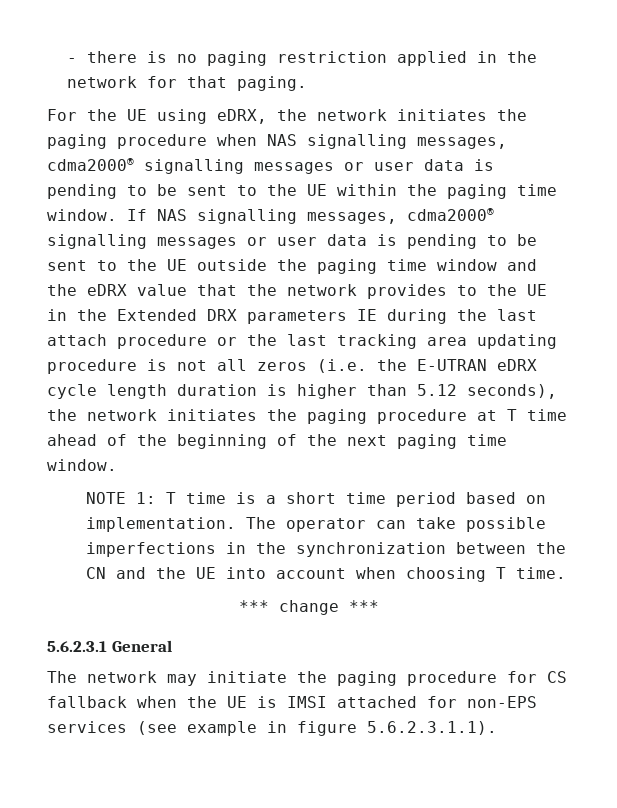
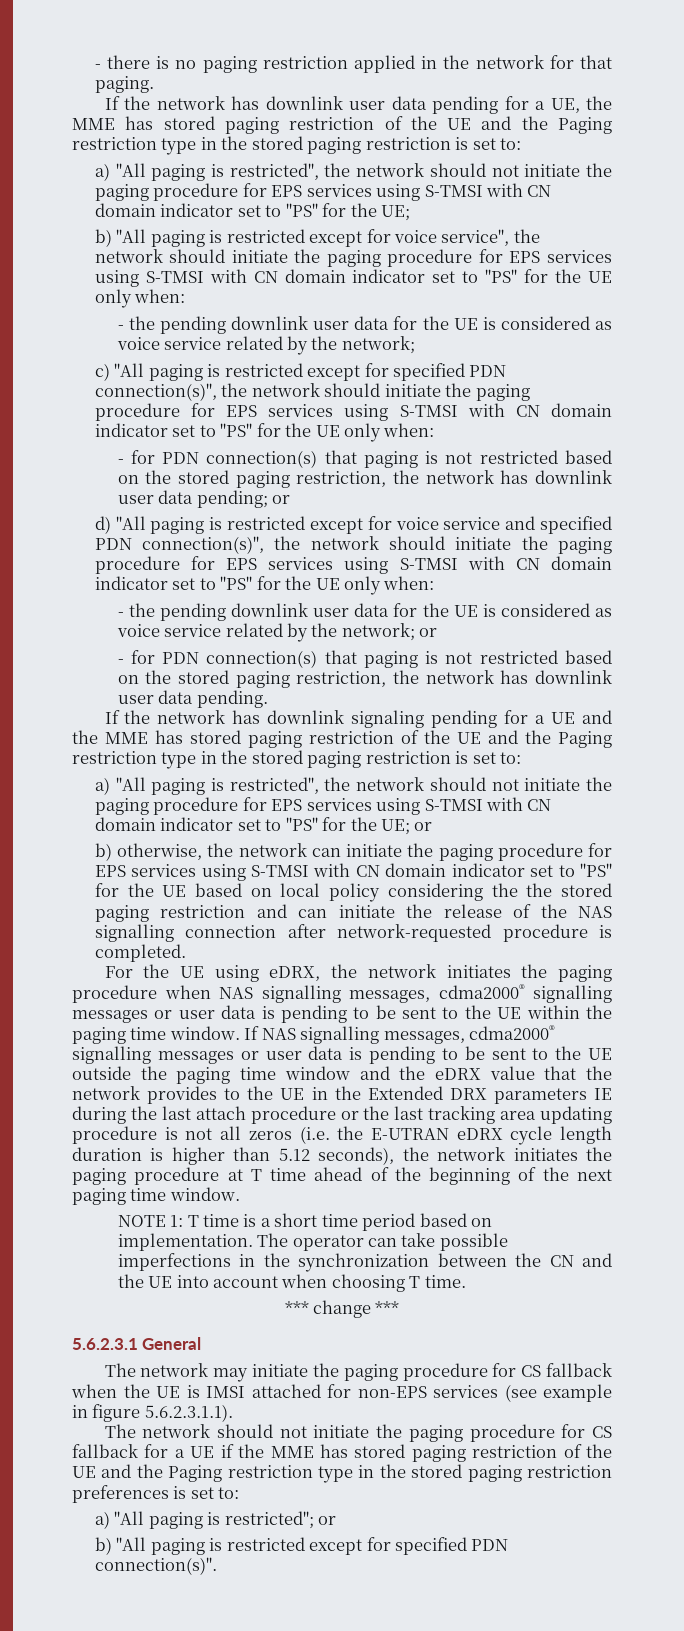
+ If the network has downlink user data pending for a UE, the MME has stored paging restriction of the UE and the Paging restriction type in the stored paging restriction is set to:
+ a) "All paging is restricted", the network should not initiate the paging procedure for EPS services using S-TMSI with CN domain indicator set to "PS" for the UE;
+ b) "All paging is restricted except for voice service", the network should initiate the paging procedure for EPS services using S-TMSI with CN domain indicator set to "PS" for the UE only when:
+ - the pending downlink user data for the UE is considered as voice service related by the network;
+ c) "All paging is restricted except for specified PDN connection(s)", the network should initiate the paging procedure for EPS services using S-TMSI with CN domain indicator set to "PS" for the UE only when:
+ - for PDN connection(s) that paging is not restricted based on the stored paging restriction, the network has downlink user data pending; or
+ d) "All paging is restricted except for voice service and specified PDN connection(s)", the network should initiate the paging procedure for EPS services using S-TMSI with CN domain indicator set to "PS" for the UE only when:
+ - the pending downlink user data for the UE is considered as voice service related by the network; or
+ - for PDN connection(s) that paging is not restricted based on the stored paging restriction, the network has downlink user data pending.
+ If the network has downlink signaling pending for a UE and the MME has stored paging restriction of the UE and the Paging restriction type in the stored paging restriction is set to:
+ a) "All paging is restricted", the network should not initiate the paging procedure for EPS services using S-TMSI with CN domain indicator set to "PS" for the UE; or
+ b) otherwise, the network can initiate the paging procedure for EPS services using S-TMSI with CN domain indicator set to "PS" for the UE based on local policy considering the the stored paging restriction and can initiate the release of the NAS signalling connection after network-requested procedure is completed.
+ The network should not initiate the paging procedure for CS fallback for a UE if the MME has stored paging restriction of the UE and the Paging restriction type in the stored paging restriction preferences is set to:
+ a) "All paging is restricted"; or
+ b) "All paging is restricted except for specified PDN connection(s)".

